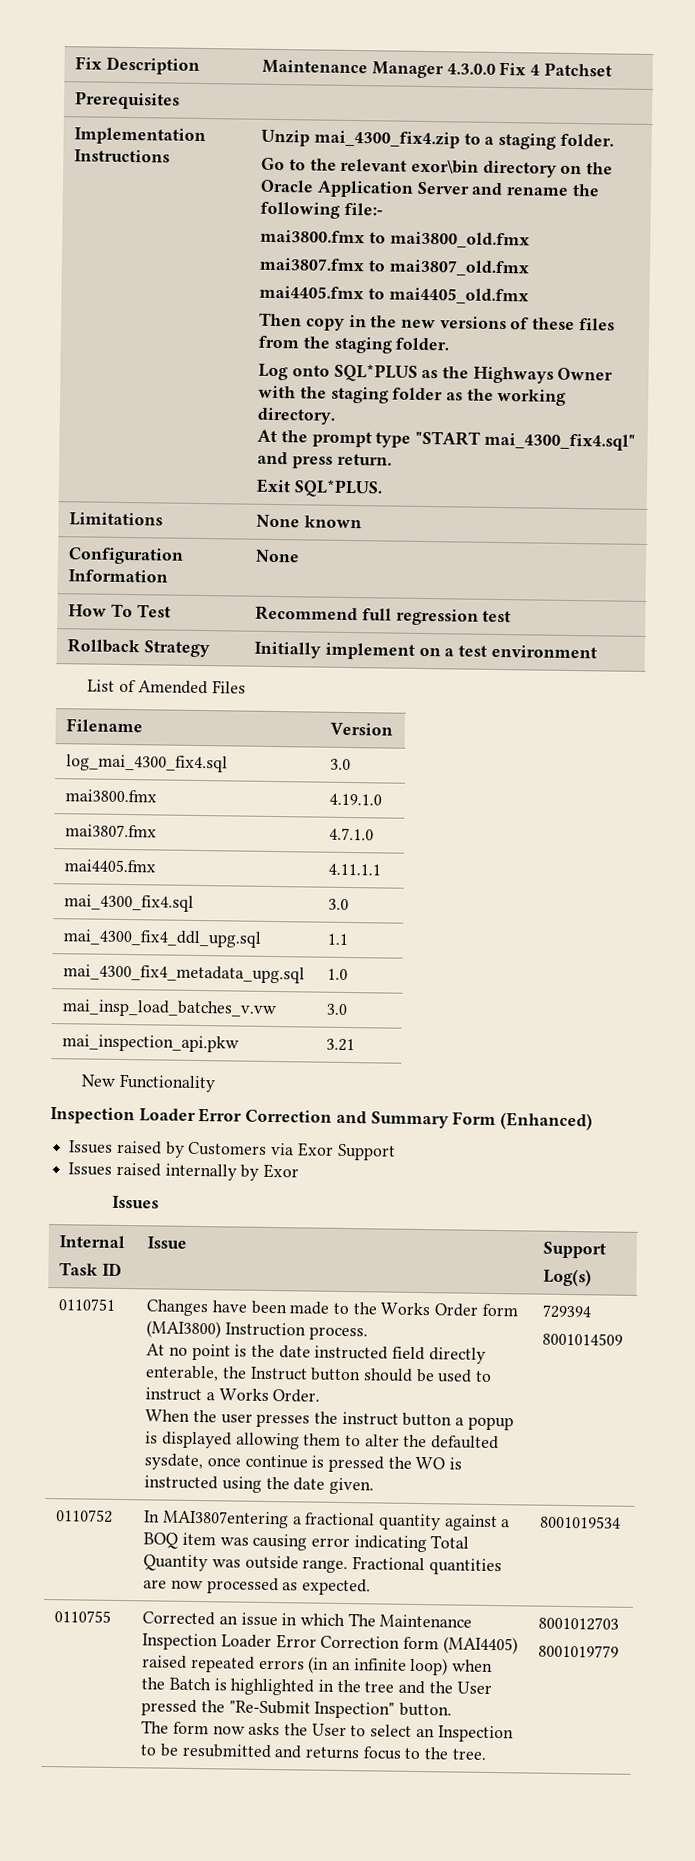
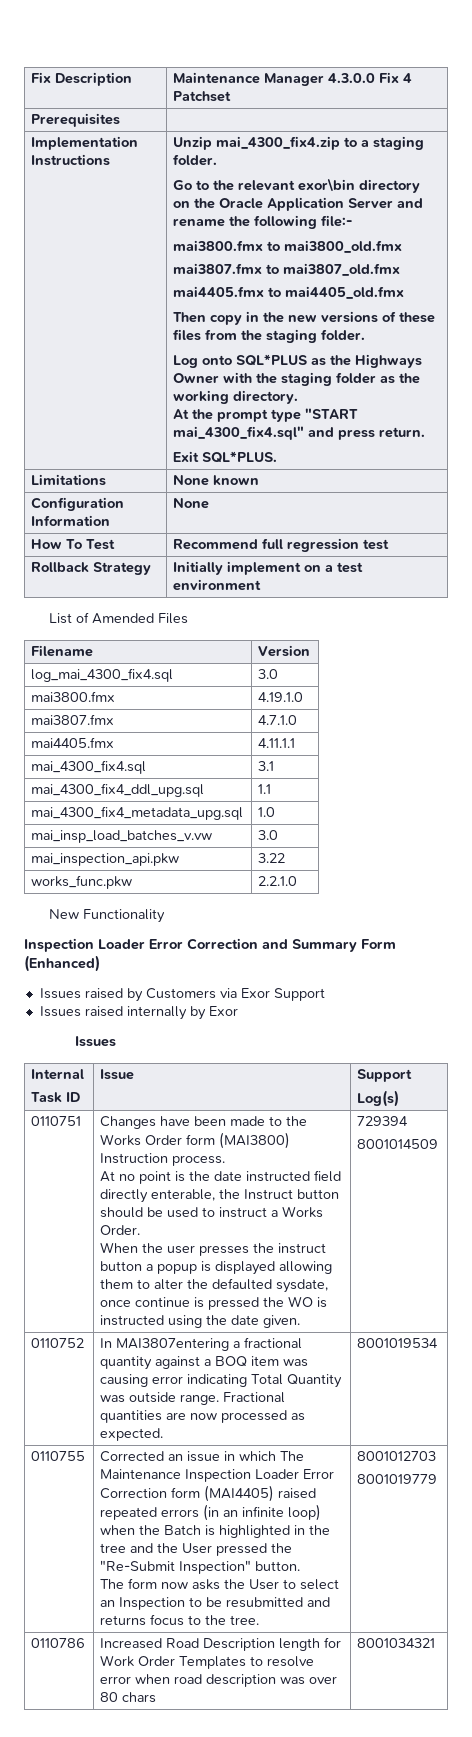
- mai_4300_fix4.sql | 3.0
+ mai_4300_fix4.sql | 3.1
- mai_inspection_api.pkw | 3.21
+ mai_inspection_api.pkw | 3.22
+ works_func.pkw | 2.2.1.0
+ 0110786 | Increased Road Description length for Work Order Templates to resolve error when road description was over 80 chars | 8001034321

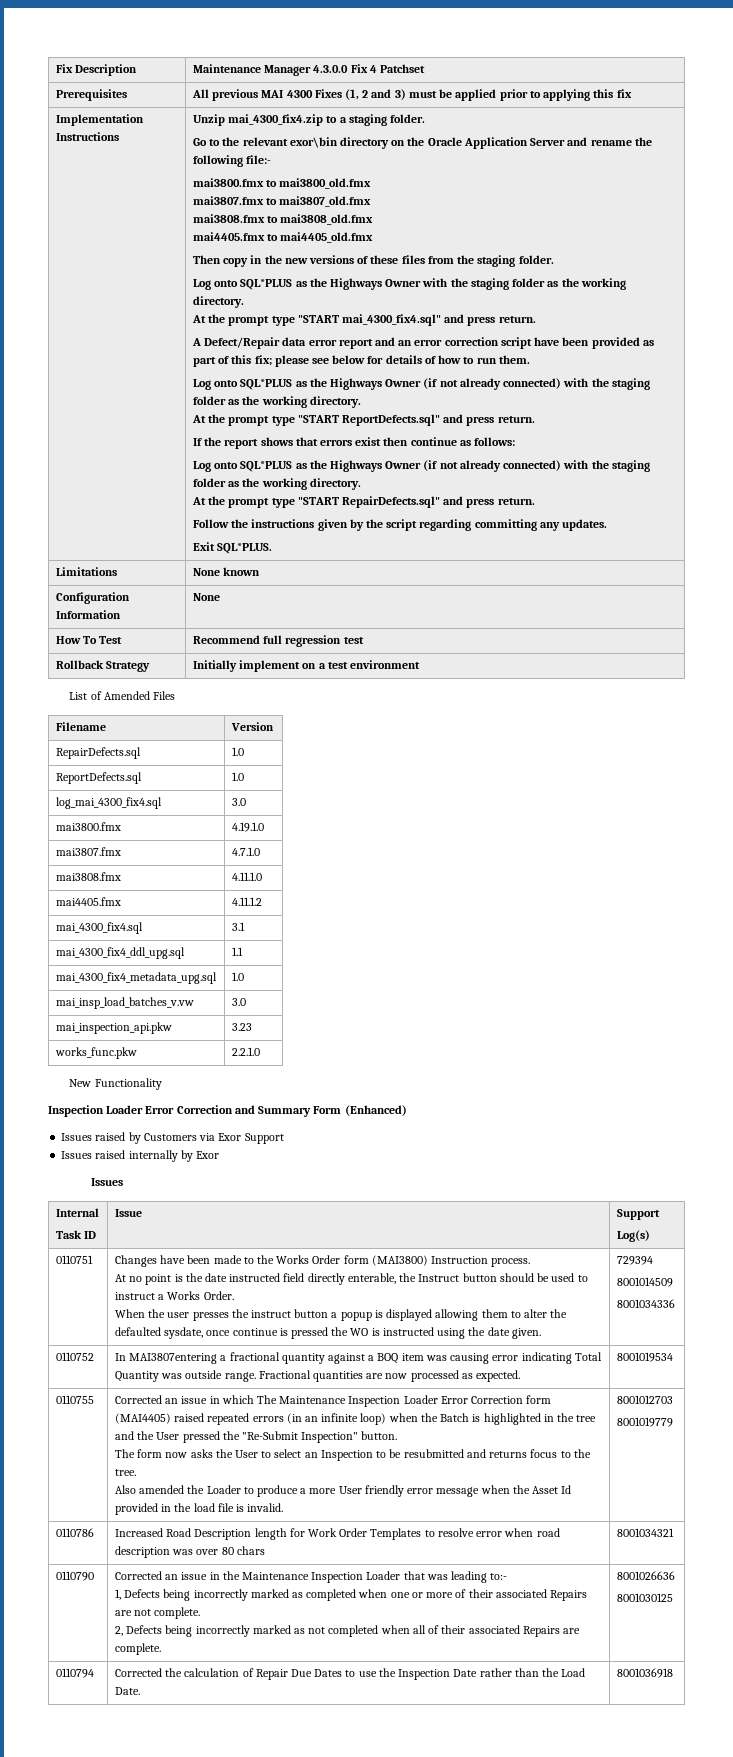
- Prerequisites |
+ Prerequisites | All previous MAI 4300 Fixes (1, 2 and 3) must be applied prior to applying this fix
+ mai3808.fmx to mai3808_old.fmx
+ A Defect/Repair data error report and an error correction script have been provided as part of this fix; please see below for details of how to run them.
+ Log onto SQL*PLUS as the Highways Owner (if not already connected) with the staging folder as the working directory.
+ At the prompt type "START ReportDefects.sql" and press return.
+ If the report shows that errors exist then continue as follows:
+ Log onto SQL*PLUS as the Highways Owner (if not already connected) with the staging folder as the working directory.
+ At the prompt type "START RepairDefects.sql" and press return.
+ Follow the instructions given by the script regarding committing any updates.
+ RepairDefects.sql | 1.0
+ ReportDefects.sql | 1.0
+ mai3808.fmx | 4.11.1.0
- mai4405.fmx | 4.11.1.1
+ mai4405.fmx | 4.11.1.2
- mai_inspection_api.pkw | 3.22
+ mai_inspection_api.pkw | 3.23
+ 8001034336
+ Also amended the Loader to produce a more User friendly error message when the Asset Id provided in the load file is invalid.
+ 0110790 | Corrected an issue in the Maintenance Inspection Loader that was leading to:-
+ 1, Defects being incorrectly marked as completed when one or more of their associated Repairs are not complete.
+ 2, Defects being incorrectly marked as not completed when all of their associated Repairs are complete. | 8001026636
+ 8001030125
+ 0110794 | Corrected the calculation of Repair Due Dates to use the Inspection Date rather than the Load Date. | 8001036918

